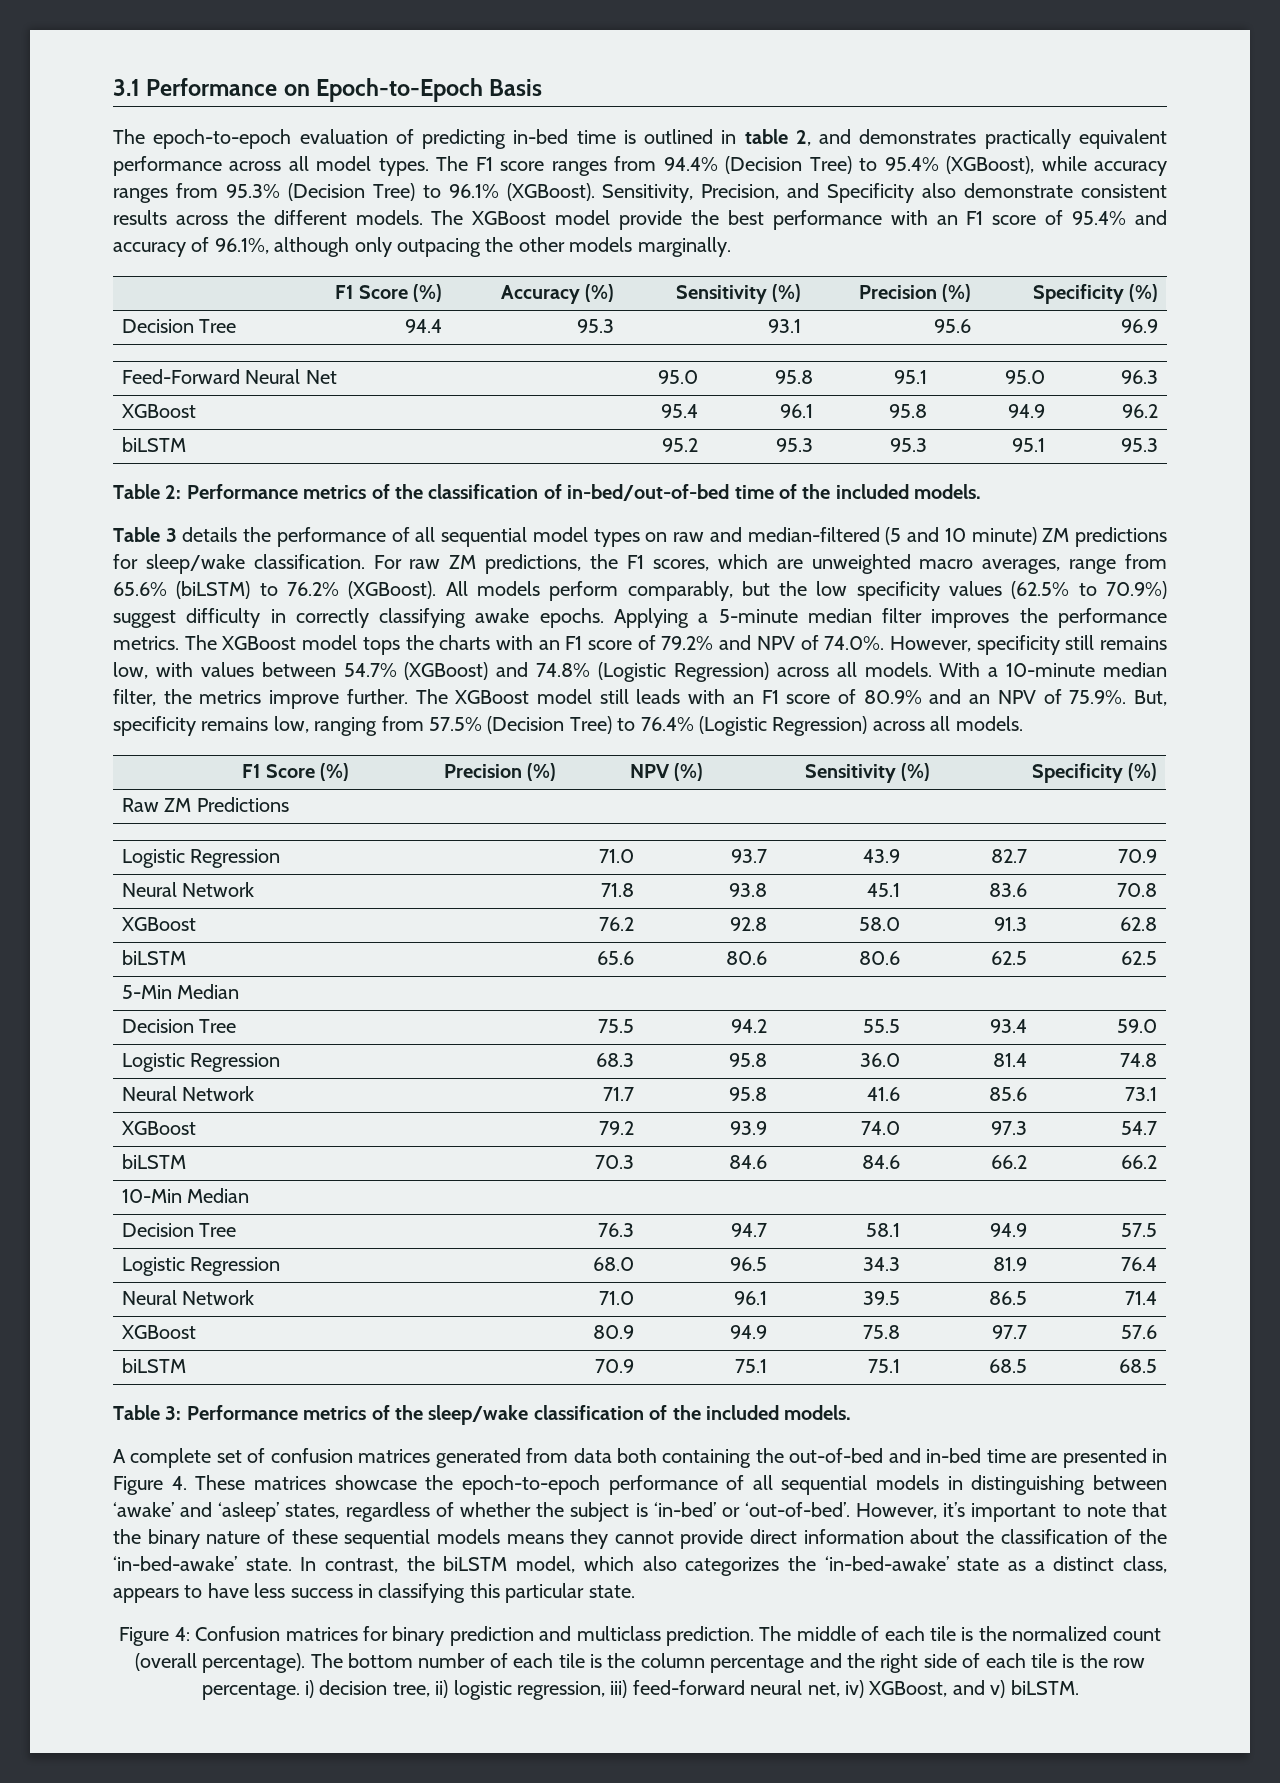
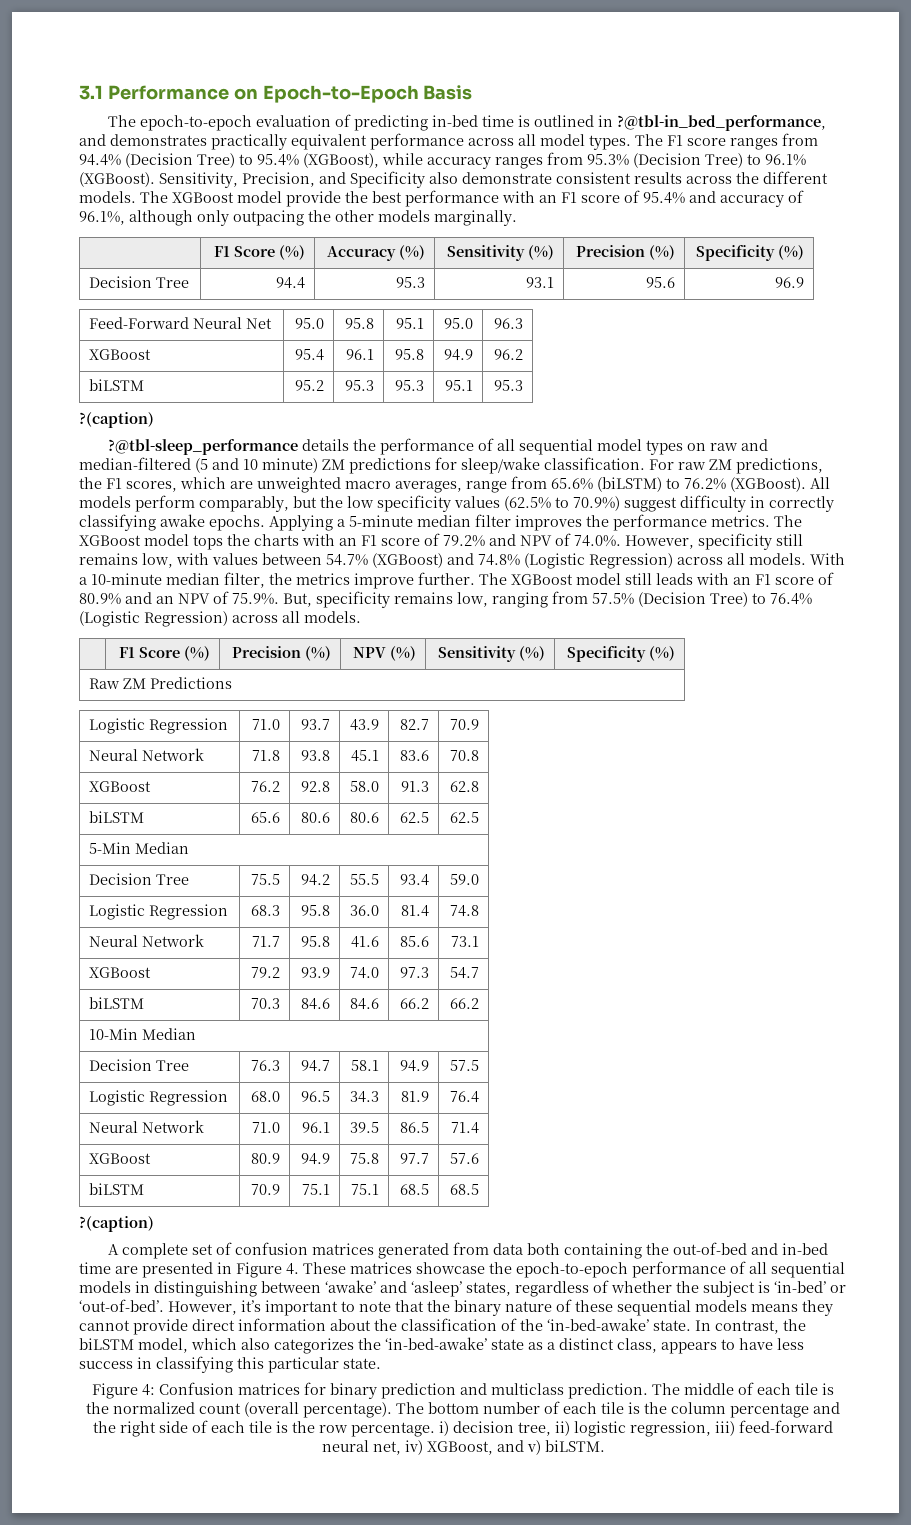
- The epoch-to-epoch evaluation of predicting in-bed time is outlined in table 2, and demonstrates practically equivalent performance across all model types.
+ The epoch-to-epoch evaluation of predicting in-bed time is outlined in ?@tbl-in_bed_performance, and demonstrates practically equivalent performance across all model types.
  biLSTM | 95.2 | 95.3 | 95.3 | 95.1 | 95.3
- Table 2: Performance metrics of the classification of in-bed/out-of-bed time of the included models.
- Table 3 details the performance of all sequential model types on raw and median-filtered (5 and 10 minute) ZM predictions for sleep/wake classification.
+ ?(caption)
+ ?@tbl-sleep_performance details the performance of all sequential model types on raw and median-filtered (5 and 10 minute) ZM predictions for sleep/wake classification.
  biLSTM | 70.9 | 75.1 | 75.1 | 68.5 | 68.5
- Table 3: Performance metrics of the sleep/wake classification of the included models.
+ ?(caption)

